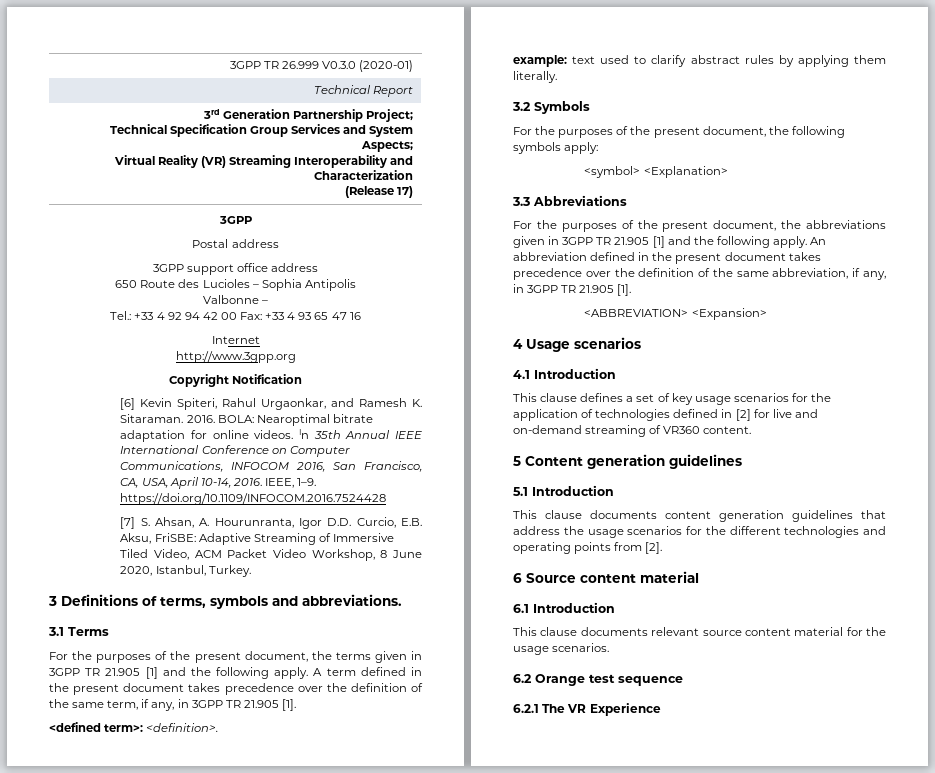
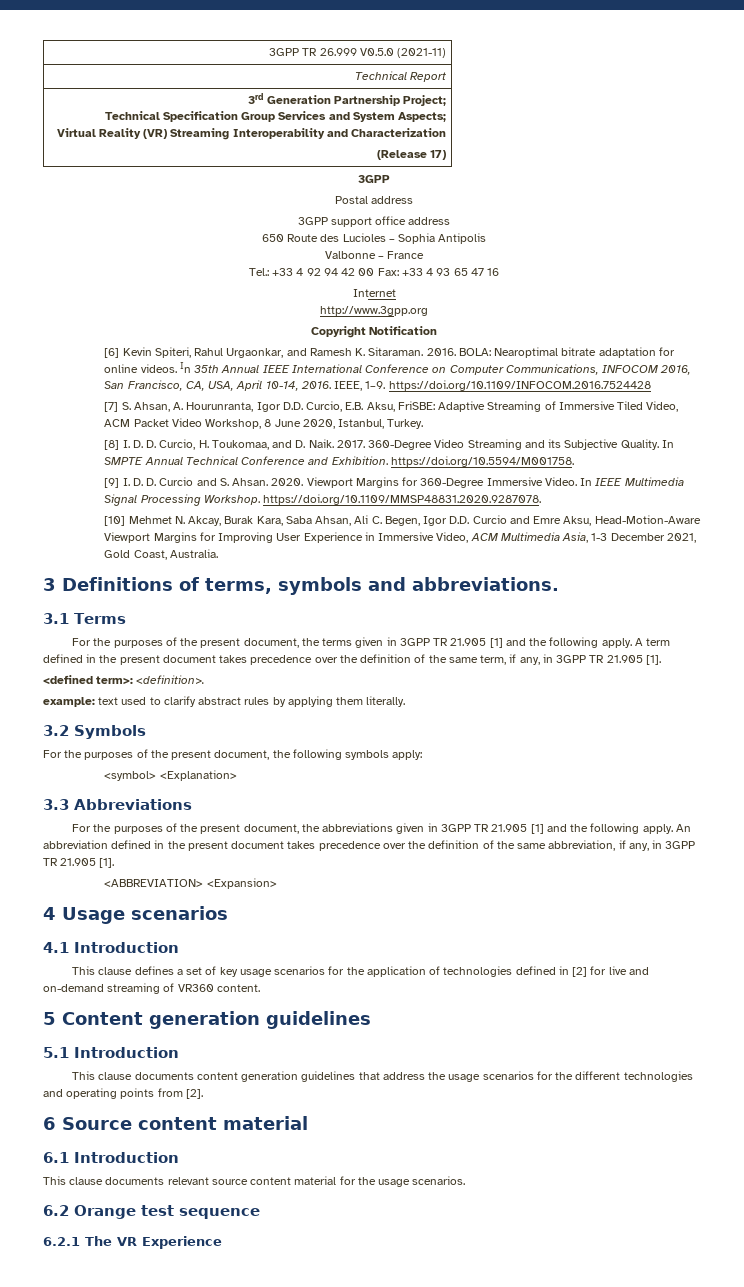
- 3GPP TR 26.999 V0.3.0 (2020-01)
+ 3GPP TR 26.999 V0.5.0 (2021-11)
- Valbonne –
+ Valbonne – France
+ [8] I. D. D. Curcio, H. Toukomaa, and D. Naik. 2017. 360-Degree Video Streaming and its Subjective Quality. In SMPTE Annual Technical Conference and Exhibition. https://doi.org/10.5594/M001758.
+ [9] I. D. D. Curcio and S. Ahsan. 2020. Viewport Margins for 360-Degree Immersive Video. In IEEE Multimedia Signal Processing Workshop. https://doi.org/10.1109/MMSP48831.2020.9287078.
+ [10] Mehmet N. Akcay, Burak Kara, Saba Ahsan, Ali C. Begen, Igor D.D. Curcio and Emre Aksu, Head-Motion-Aware Viewport Margins for Improving User Experience in Immersive Video, ACM Multimedia Asia, 1-3 December 2021, Gold Coast, Australia.

